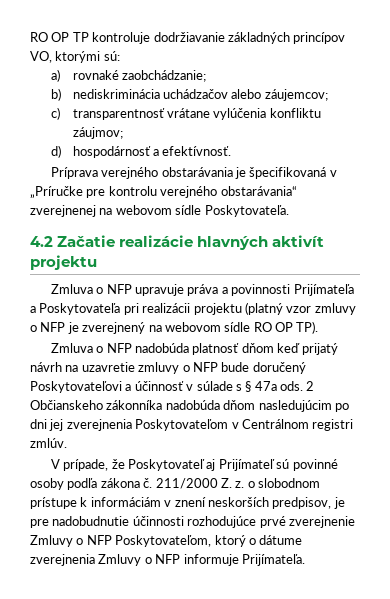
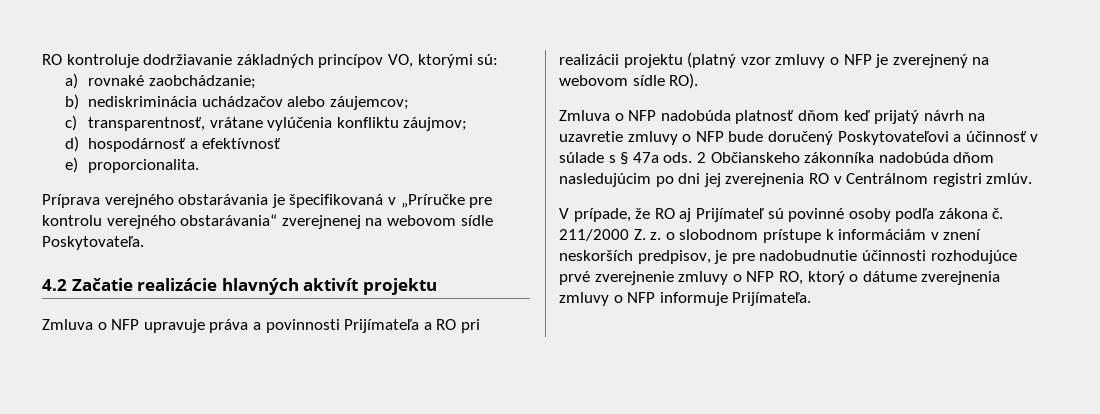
- RO OP TP kontroluje dodržiavanie základných princípov VO, ktorými sú:
+ RO kontroluje dodržiavanie základných princípov VO, ktorými sú:
- c) transparentnosť vrátane vylúčenia konfliktu záujmov;
+ c) transparentnosť, vrátane vylúčenia konfliktu záujmov;
- d) hospodárnosť a efektívnosť.
+ d) hospodárnosť a efektívnosť
+ e) proporcionalita.
- Zmluva o NFP upravuje práva a povinnosti Prijímateľa a Poskytovateľa pri realizácii projektu (platný vzor zmluvy o NFP je zverejnený na webovom sídle RO OP TP).
+ Zmluva o NFP upravuje práva a povinnosti Prijímateľa a RO pri realizácii projektu (platný vzor zmluvy o NFP je zverejnený na webovom sídle RO).
- 2 Občianskeho zákonníka nadobúda dňom nasledujúcim po dni jej zverejnenia Poskytovateľom v Centrálnom registri zmlúv.
+ 2 Občianskeho zákonníka nadobúda dňom nasledujúcim po dni jej zverejnenia RO v Centrálnom registri zmlúv.
- V prípade, že Poskytovateľ aj Prijímateľ sú povinné osoby podľa zákona č.
+ V prípade, že RO aj Prijímateľ sú povinné osoby podľa zákona č.
- 211/2000 Z. z. o slobodnom prístupe k informáciám v znení neskorších predpisov, je pre nadobudnutie účinnosti rozhodujúce prvé zverejnenie Zmluvy o NFP Poskytovateľom, ktorý o dátume zverejnenia Zmluvy o NFP informuje Prijímateľa.
+ 211/2000 Z. z. o slobodnom prístupe k informáciám v znení neskorších predpisov, je pre nadobudnutie účinnosti rozhodujúce prvé zverejnenie zmluvy o NFP RO, ktorý o dátume zverejnenia zmluvy o NFP informuje Prijímateľa.

